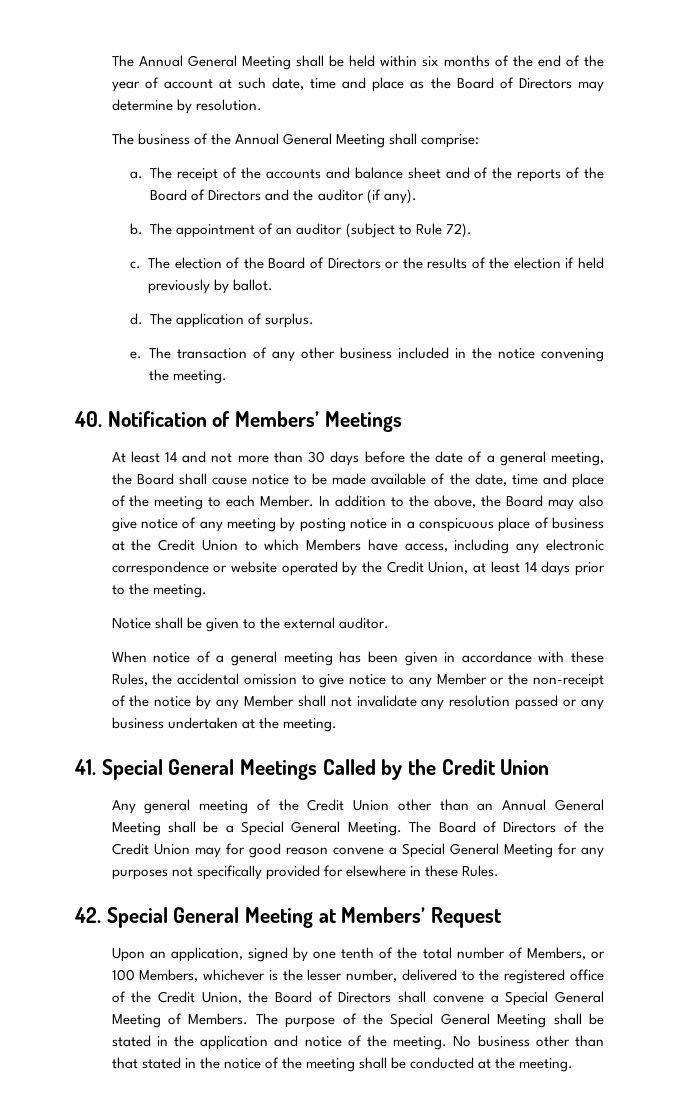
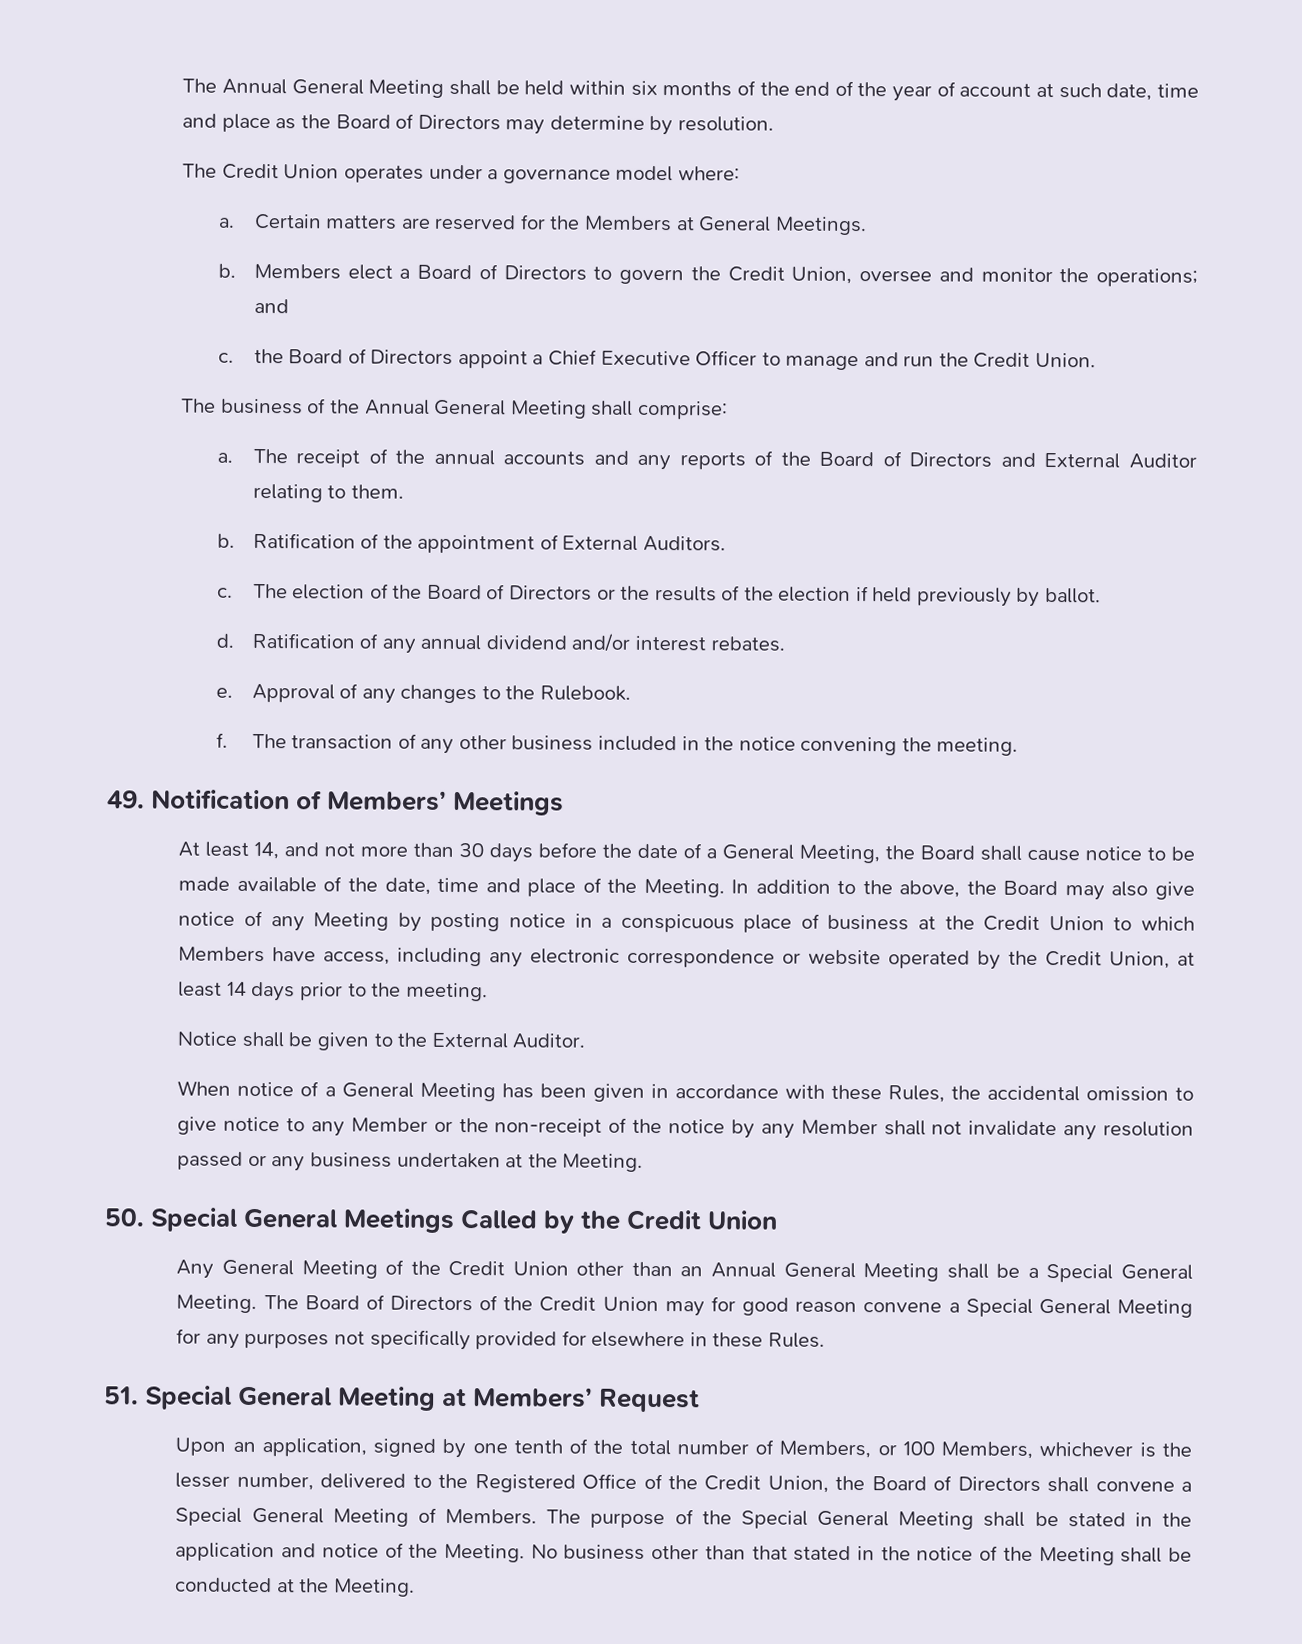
+ The Credit Union operates under a governance model where:
+ a. Certain matters are reserved for the Members at General Meetings.
+ b. Members elect a Board of Directors to govern the Credit Union, oversee and monitor the operations; and
+ c. the Board of Directors appoint a Chief Executive Officer to manage and run the Credit Union.
- The receipt of the accounts and balance sheet and of the reports of the Board of Directors and the auditor (if any).
- b. The appointment of an auditor (subject to Rule 72).
+ The receipt of the annual accounts and any reports of the Board of Directors and External Auditor relating to them.
+ b. Ratification of the appointment of External Auditors.
- The application of surplus.
- e.
+ Ratification of any annual dividend and/or interest rebates.
+ e. Approval of any changes to the Rulebook.
+ f.
- 40. Notification of Members’ Meetings
+ 49. Notification of Members’ Meetings
- At least 14 and not more than 30 days before the date of a general meeting, the Board shall cause notice to be made available of the date, time and place of the meeting to each Member.
+ At least 14, and not more than 30 days before the date of a General Meeting, the Board shall cause notice to be made available of the date, time and place of the Meeting.
- In addition to the above, the Board may also give notice of any meeting by posting notice in a conspicuous place of business at the Credit Union to which Members have access, including any electronic correspondence or website operated by the Credit Union, at least 14 days prior to the meeting.
+ In addition to the above, the Board may also give notice of any Meeting by posting notice in a conspicuous place of business at the Credit Union to which Members have access, including any electronic correspondence or website operated by the Credit Union, at least 14 days prior to the meeting.
- Notice shall be given to the external auditor.
+ Notice shall be given to the External Auditor.
- When notice of a general meeting has been given in accordance with these Rules, the accidental omission to give notice to any Member or the non-receipt of the notice by any Member shall not invalidate any resolution passed or any business undertaken at the meeting.
- 41. Special General Meetings Called by the Credit Union
+ When notice of a General Meeting has been given in accordance with these Rules, the accidental omission to give notice to any Member or the non-receipt of the notice by any Member shall not invalidate any resolution passed or any business undertaken at the Meeting.
+ 50. Special General Meetings Called by the Credit Union
- Any general meeting of the Credit Union other than an Annual General Meeting shall be a Special General Meeting.
+ Any General Meeting of the Credit Union other than an Annual General Meeting shall be a Special General Meeting.
- 42. Special General Meeting at Members’ Request
+ 51. Special General Meeting at Members’ Request
- Upon an application, signed by one tenth of the total number of Members, or 100 Members, whichever is the lesser number, delivered to the registered office of the Credit Union, the Board of Directors shall convene a Special General Meeting of Members.
+ Upon an application, signed by one tenth of the total number of Members, or 100 Members, whichever is the lesser number, delivered to the Registered Office of the Credit Union, the Board of Directors shall convene a Special General Meeting of Members.
- The purpose of the Special General Meeting shall be stated in the application and notice of the meeting.
+ The purpose of the Special General Meeting shall be stated in the application and notice of the Meeting.
- No business other than that stated in the notice of the meeting shall be conducted at the meeting.
+ No business other than that stated in the notice of the Meeting shall be conducted at the Meeting.

